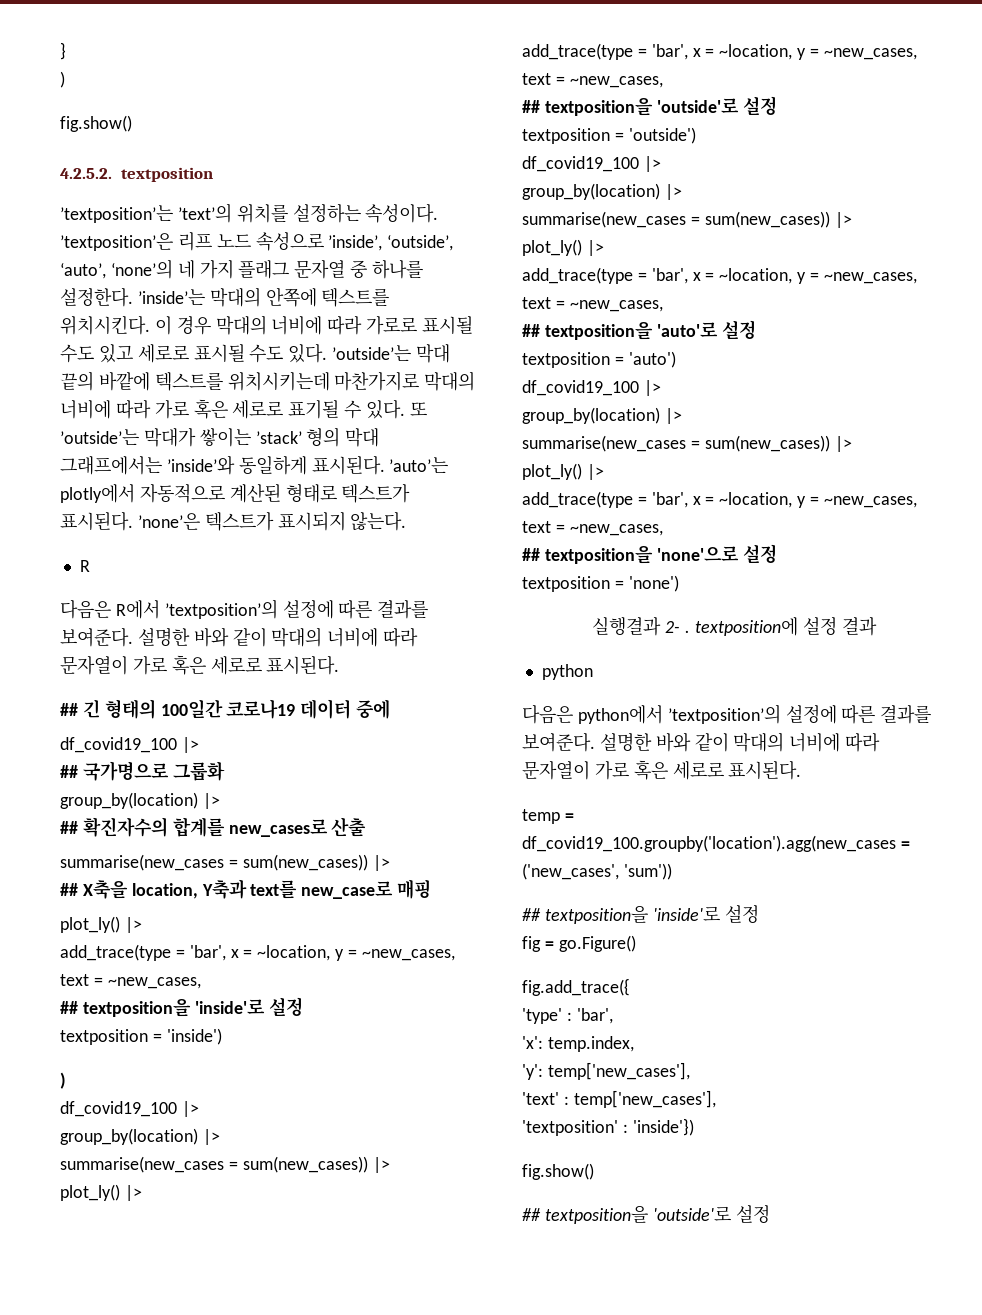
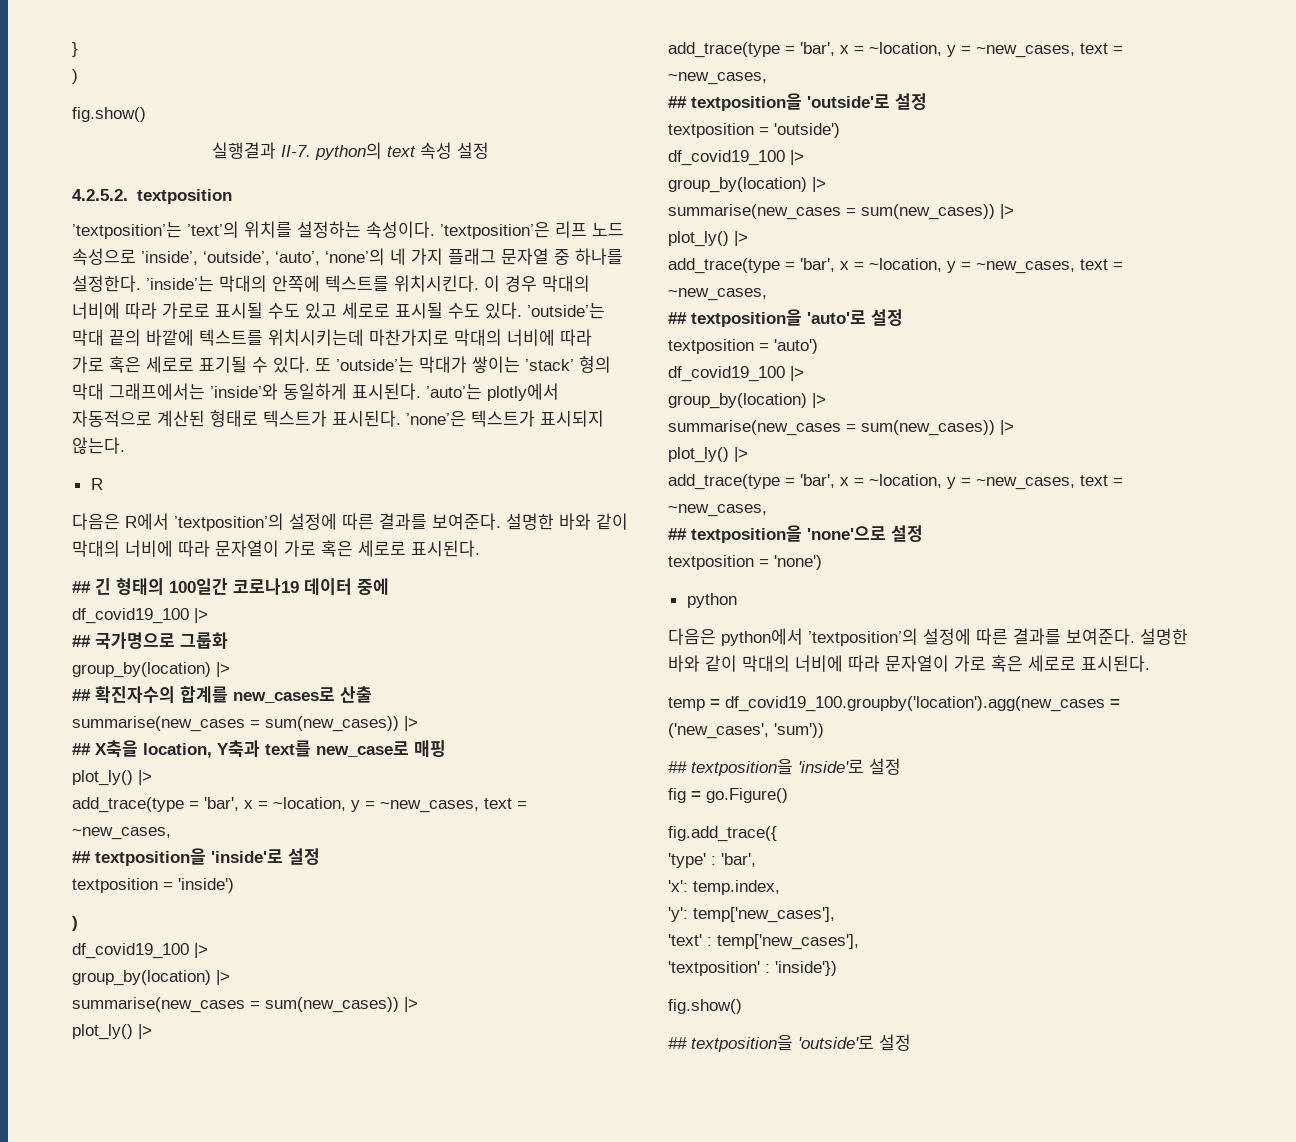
+ 실행결과 II-7. python의 text 속성 설정
- 실행결과 2- . textposition에 설정 결과

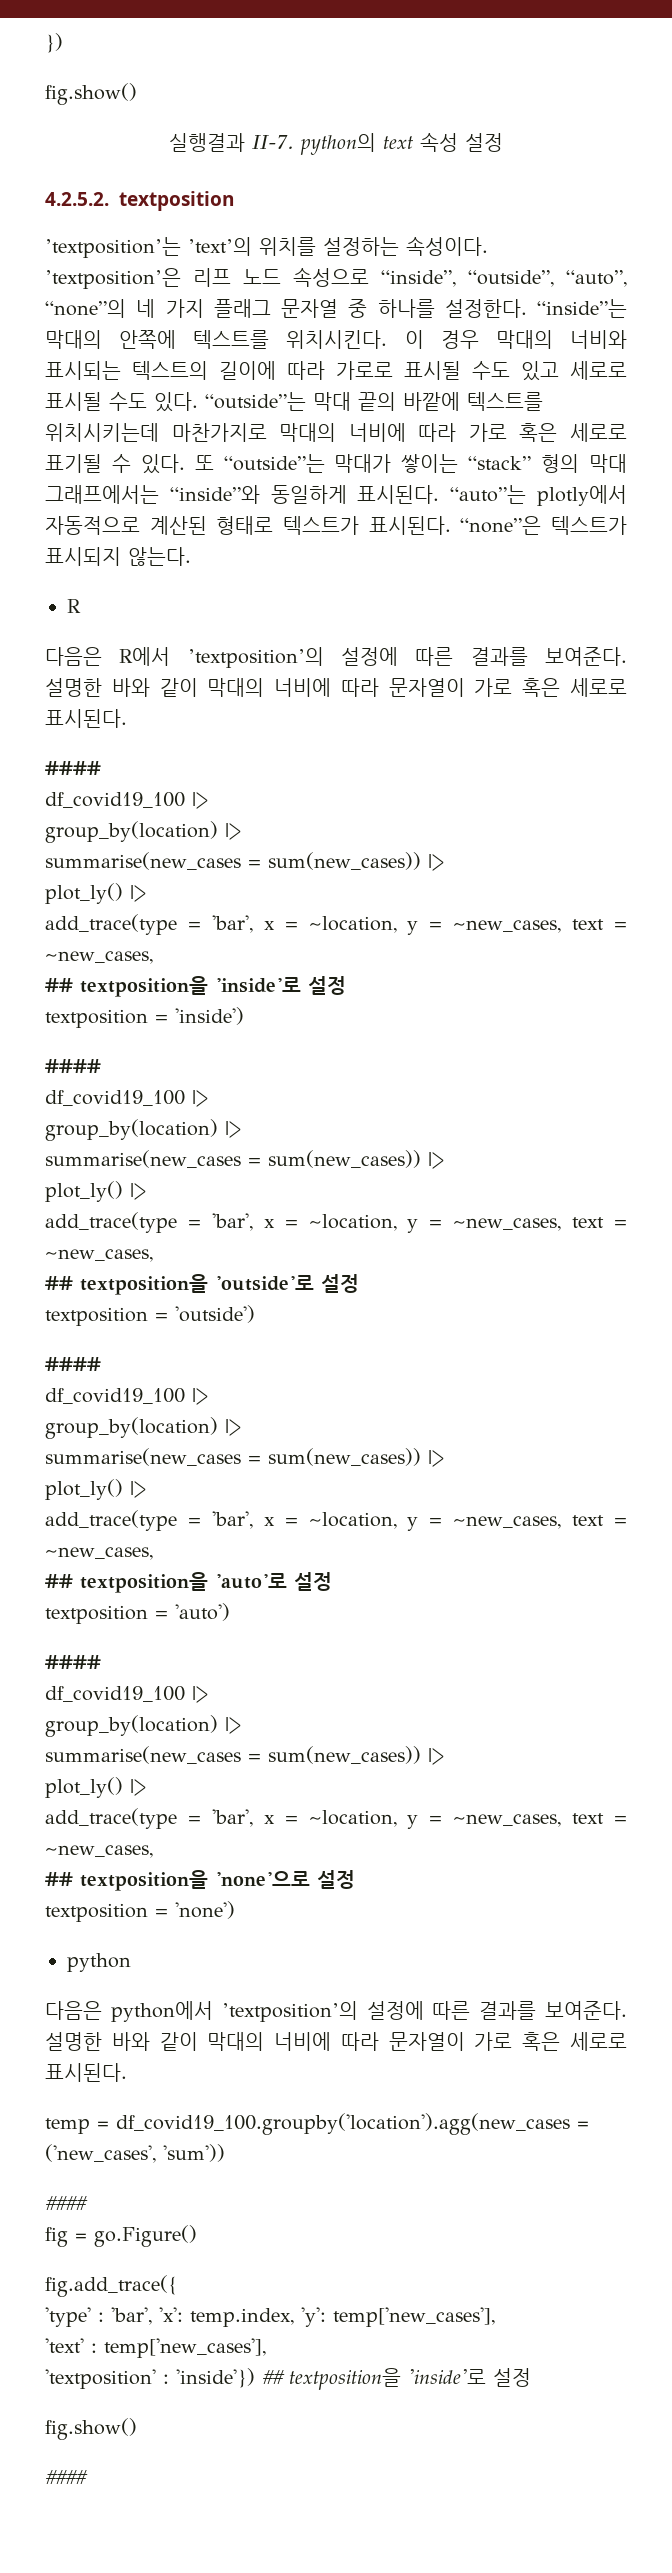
- }
- )
+ })
- ’textposition’는 ’text’의 위치를 설정하는 속성이다. ’textposition’은 리프 노드 속성으로 ’inside’, ‘outside’, ‘auto’, ‘none’의 네 가지 플래그 문자열 중 하나를 설정한다. ’inside’는 막대의 안쪽에 텍스트를 위치시킨다.
+ ’textposition’는 ’text’의 위치를 설정하는 속성이다. ’textposition’은 리프 노드 속성으로 “inside”, “outside”, “auto”, “none”의 네 가지 플래그 문자열 중 하나를 설정한다. “inside”는 막대의 안쪽에 텍스트를 위치시킨다.
- 이 경우 막대의 너비에 따라 가로로 표시될 수도 있고 세로로 표시될 수도 있다. ’outside’는 막대 끝의 바깥에 텍스트를 위치시키는데 마찬가지로 막대의 너비에 따라 가로 혹은 세로로 표기될 수 있다.
+ 이 경우 막대의 너비와 표시되는 텍스트의 길이에 따라 가로로 표시될 수도 있고 세로로 표시될 수도 있다. “outside”는 막대 끝의 바깥에 텍스트를 위치시키는데 마찬가지로 막대의 너비에 따라 가로 혹은 세로로 표기될 수 있다.
- 또 ’outside’는 막대가 쌓이는 ’stack’ 형의 막대 그래프에서는 ’inside’와 동일하게 표시된다. ’auto’는 plotly에서 자동적으로 계산된 형태로 텍스트가 표시된다. ’none’은 텍스트가 표시되지 않는다.
+ 또 “outside”는 막대가 쌓이는 “stack” 형의 막대 그래프에서는 “inside”와 동일하게 표시된다. “auto”는 plotly에서 자동적으로 계산된 형태로 텍스트가 표시된다. “none”은 텍스트가 표시되지 않는다.
  다음은 R에서 ’textposition’의 설정에 따른 결과를 보여준다. 설명한 바와 같이 막대의 너비에 따라 문자열이 가로 혹은 세로로 표시된다.
- ## 긴 형태의 100일간 코로나19 데이터 중에
+ ####
  df_covid19_100 |>
- ## 국가명으로 그룹화
  group_by(location) |>
- ## 확진자수의 합계를 new_cases로 산출
  summarise(new_cases = sum(new_cases)) |>
- ## X축을 location, Y축과 text를 new_case로 매핑
  textposition = 'inside')
- )
+ ####
  textposition = 'outside')
+ ####
  textposition = 'auto')
+ ####
  temp = df_covid19_100.groupby('location').agg(new_cases = ('new_cases', 'sum'))
- ## textposition을 'inside'로 설정
+ ####
- 'type' : 'bar',
- 'x': temp.index,
- 'y': temp['new_cases'],
+ 'type' : 'bar', 'x': temp.index, 'y': temp['new_cases'],
- 'textposition' : 'inside'})
+ 'textposition' : 'inside'}) ## textposition을 'inside'로 설정
  fig.show()
- ## textposition을 'outside'로 설정
+ ####

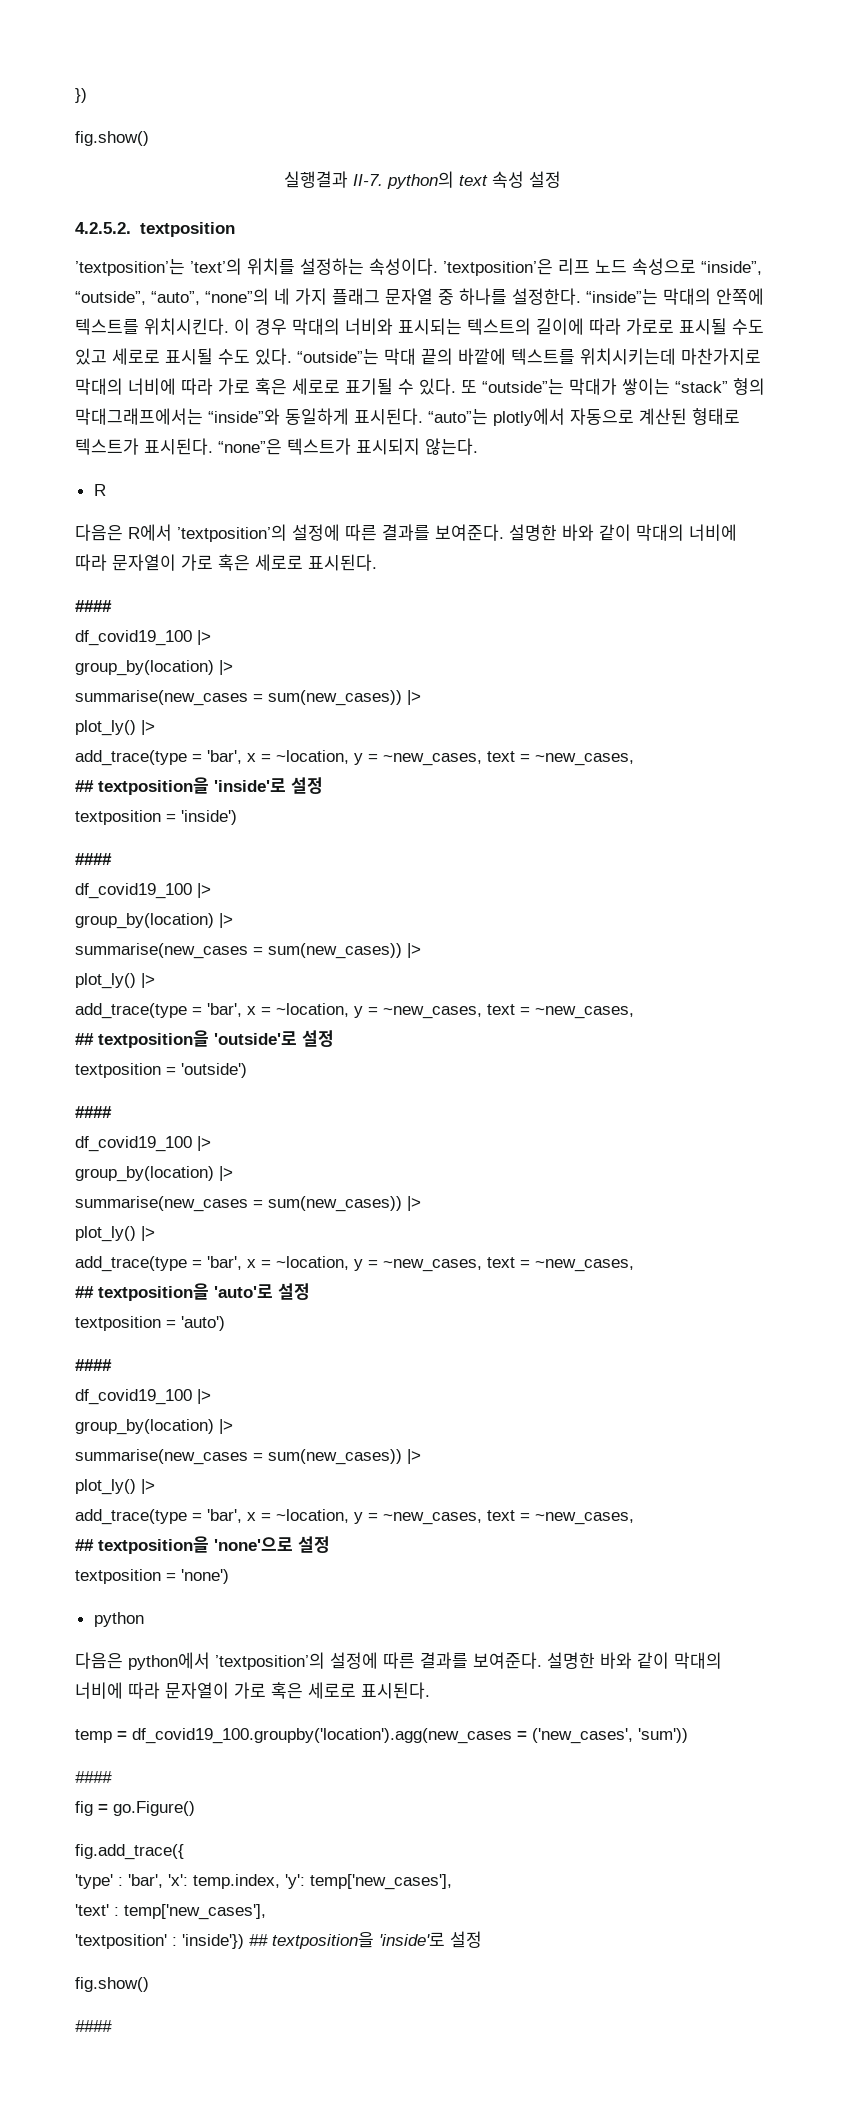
- 또 “outside”는 막대가 쌓이는 “stack” 형의 막대 그래프에서는 “inside”와 동일하게 표시된다.
+ 또 “outside”는 막대가 쌓이는 “stack” 형의 막대그래프에서는 “inside”와 동일하게 표시된다.
- “auto”는 plotly에서 자동적으로 계산된 형태로 텍스트가 표시된다.
+ “auto”는 plotly에서 자동으로 계산된 형태로 텍스트가 표시된다.

